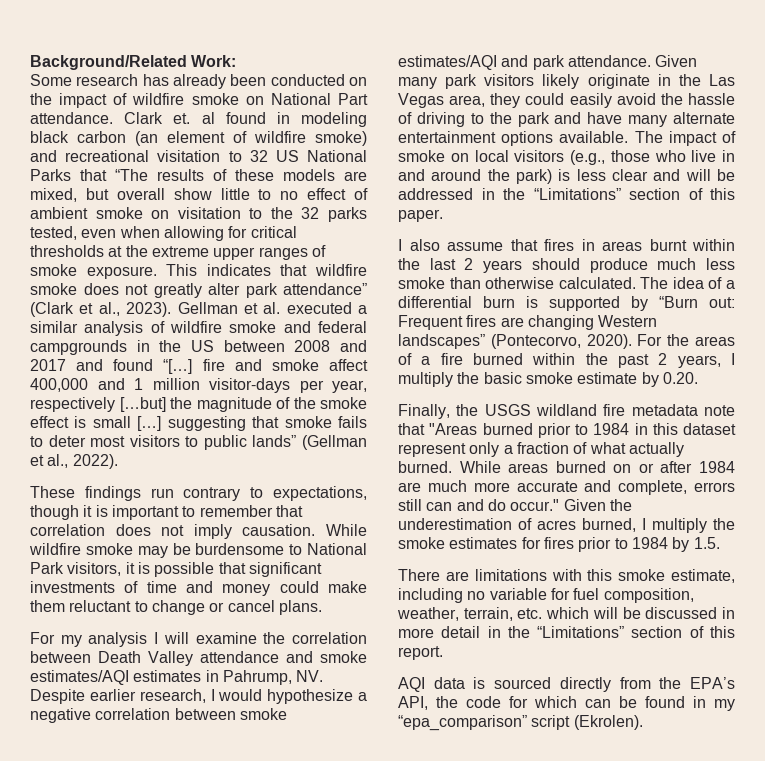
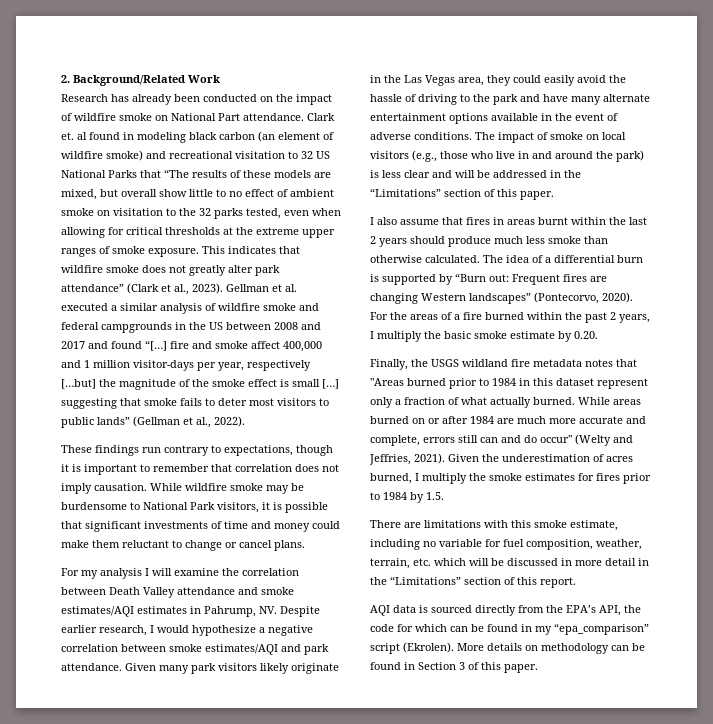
- Background/Related Work:
- Some research has already been conducted on the impact of wildfire smoke on National Part attendance.
+ 2. Background/Related Work
+ Research has already been conducted on the impact of wildfire smoke on National Part attendance.
- Given many park visitors likely originate in the Las Vegas area, they could easily avoid the hassle of driving to the park and have many alternate entertainment options available.
+ Given many park visitors likely originate in the Las Vegas area, they could easily avoid the hassle of driving to the park and have many alternate entertainment options available in the event of adverse conditions.
- Finally, the USGS wildland fire metadata note that "Areas burned prior to 1984 in this dataset represent only a fraction of what actually burned.
+ Finally, the USGS wildland fire metadata notes that "Areas burned prior to 1984 in this dataset represent only a fraction of what actually burned.
- While areas burned on or after 1984 are much more accurate and complete, errors still can and do occur."
+ While areas burned on or after 1984 are much more accurate and complete, errors still can and do occur" (Welty and Jeffries, 2021).
+ More details on methodology can be found in Section 3 of this paper.

